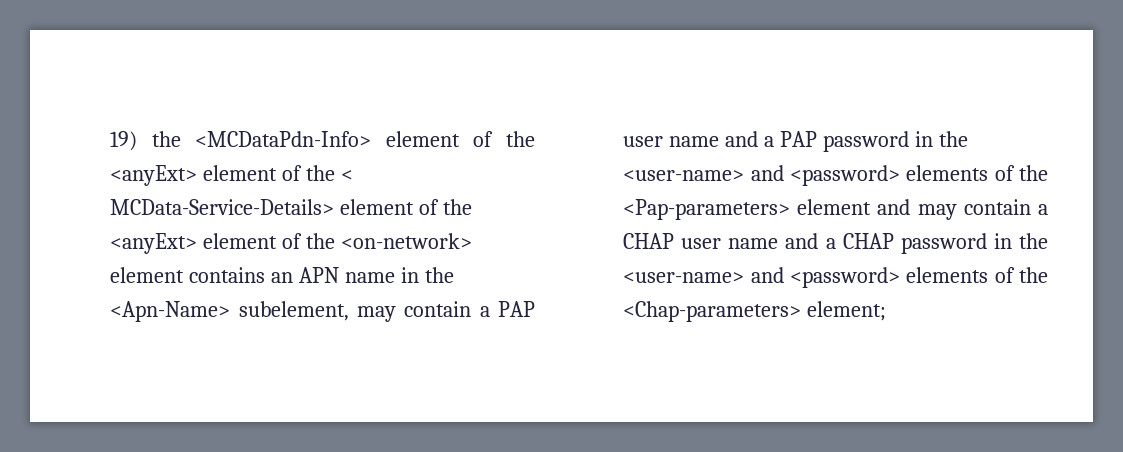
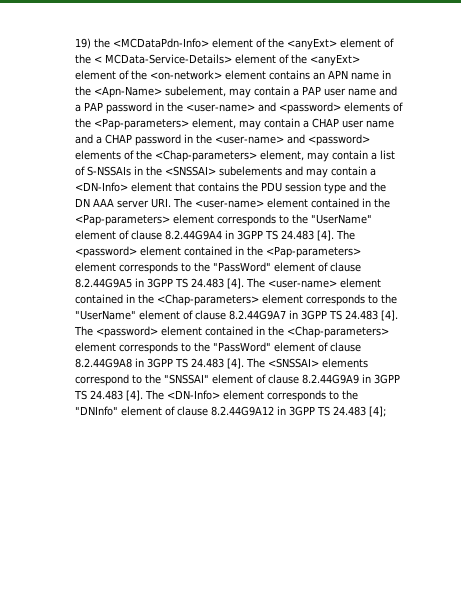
- 19) the <MCDataPdn-Info> element of the <anyExt> element of the < MCData-Service-Details> element of the <anyExt> element of the <on-network> element contains an APN name in the <Apn-Name> subelement, may contain a PAP user name and a PAP password in the <user-name> and <password> elements of the <Pap-parameters> element and may contain a CHAP user name and a CHAP password in the <user-name> and <password> elements of the <Chap-parameters> element;
+ 19) the <MCDataPdn-Info> element of the <anyExt> element of the < MCData-Service-Details> element of the <anyExt> element of the <on-network> element contains an APN name in the <Apn-Name> subelement, may contain a PAP user name and a PAP password in the <user-name> and <password> elements of the <Pap-parameters> element, may contain a CHAP user name and a CHAP password in the <user-name> and <password> elements of the <Chap-parameters> element, may contain a list of S-NSSAIs in the <SNSSAI> subelements and may contain a <DN-Info> element that contains the PDU session type and the DN AAA server URI. The <user-name> element contained in the <Pap-parameters> element corresponds to the "UserName" element of clause 8.2.44G9A4 in 3GPP TS 24.483 [4]. The <password> element contained in the <Pap-parameters> element corresponds to the "PassWord" element of clause 8.2.44G9A5 in 3GPP TS 24.483 [4]. The <user-name> element contained in the <Chap-parameters> element corresponds to the "UserName" element of clause 8.2.44G9A7 in 3GPP TS 24.483 [4]. The <password> element contained in the <Chap-parameters> element corresponds to the "PassWord" element of clause 8.2.44G9A8 in 3GPP TS 24.483 [4]. The <SNSSAI> elements correspond to the "SNSSAI" element of clause 8.2.44G9A9 in 3GPP TS 24.483 [4]. The <DN-Info> element corresponds to the "DNInfo" element of clause 8.2.44G9A12 in 3GPP TS 24.483 [4];

